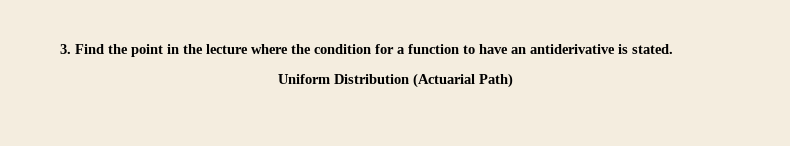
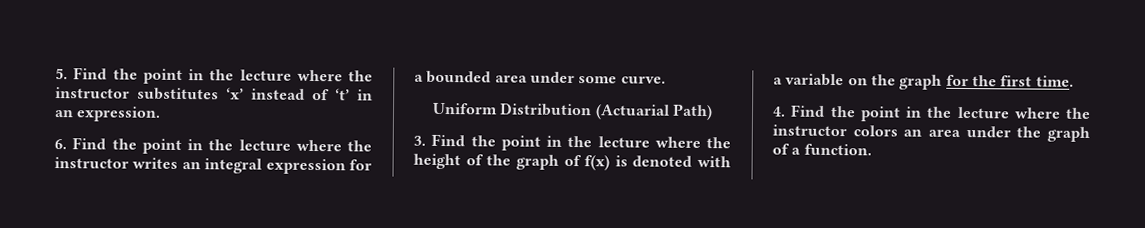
+ 5. Find the point in the lecture where the instructor substitutes ‘x’ instead of ‘t’ in an expression.
+ 6. Find the point in the lecture where the instructor writes an integral expression for a bounded area under some curve.
+ Uniform Distribution (Actuarial Path)
- 3. Find the point in the lecture where the condition for a function to have an antiderivative is stated.
- Uniform Distribution (Actuarial Path)
+ 3. Find the point in the lecture where the height of the graph of f(x) is denoted with a variable on the graph for the first time.
+ 4. Find the point in the lecture where the instructor colors an area under the graph of a function.

